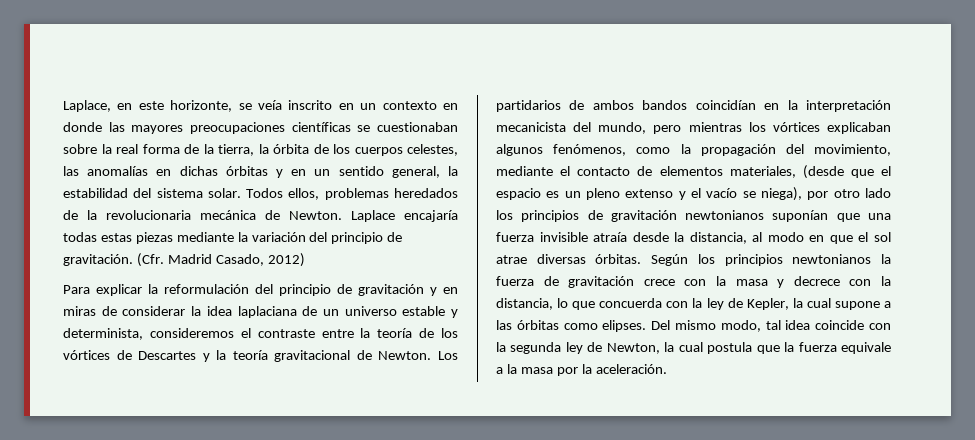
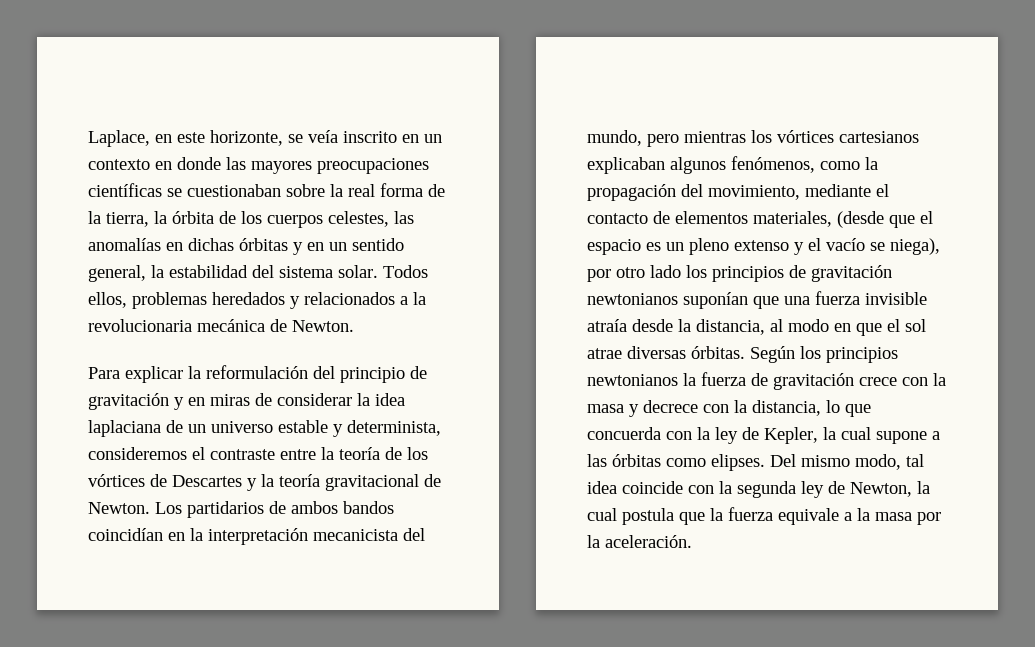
- Todos ellos, problemas heredados de la revolucionaria mecánica de Newton. Laplace encajaría todas estas piezas mediante la variación del principio de gravitación. (Cfr. Madrid Casado, 2012)
+ Todos ellos, problemas heredados y relacionados a la revolucionaria mecánica de Newton.
- Los partidarios de ambos bandos coincidían en la interpretación mecanicista del mundo, pero mientras los vórtices explicaban algunos fenómenos, como la propagación del movimiento, mediante el contacto de elementos materiales, (desde que el espacio es un pleno extenso y el vacío se niega), por otro lado los principios de gravitación newtonianos suponían que una fuerza invisible atraía desde la distancia, al modo en que el sol atrae diversas órbitas.
+ Los partidarios de ambos bandos coincidían en la interpretación mecanicista del mundo, pero mientras los vórtices cartesianos explicaban algunos fenómenos, como la propagación del movimiento, mediante el contacto de elementos materiales, (desde que el espacio es un pleno extenso y el vacío se niega), por otro lado los principios de gravitación newtonianos suponían que una fuerza invisible atraía desde la distancia, al modo en que el sol atrae diversas órbitas.

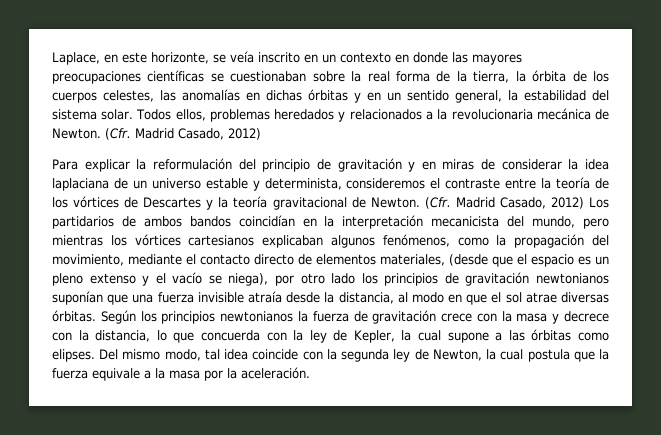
- Todos ellos, problemas heredados y relacionados a la revolucionaria mecánica de Newton.
+ Todos ellos, problemas heredados y relacionados a la revolucionaria mecánica de Newton. (Cfr. Madrid Casado, 2012)
- Los partidarios de ambos bandos coincidían en la interpretación mecanicista del mundo, pero mientras los vórtices cartesianos explicaban algunos fenómenos, como la propagación del movimiento, mediante el contacto de elementos materiales, (desde que el espacio es un pleno extenso y el vacío se niega), por otro lado los principios de gravitación newtonianos suponían que una fuerza invisible atraía desde la distancia, al modo en que el sol atrae diversas órbitas.
+ (Cfr. Madrid Casado, 2012) Los partidarios de ambos bandos coincidían en la interpretación mecanicista del mundo, pero mientras los vórtices cartesianos explicaban algunos fenómenos, como la propagación del movimiento, mediante el contacto directo de elementos materiales, (desde que el espacio es un pleno extenso y el vacío se niega), por otro lado los principios de gravitación newtonianos suponían que una fuerza invisible atraía desde la distancia, al modo en que el sol atrae diversas órbitas.

